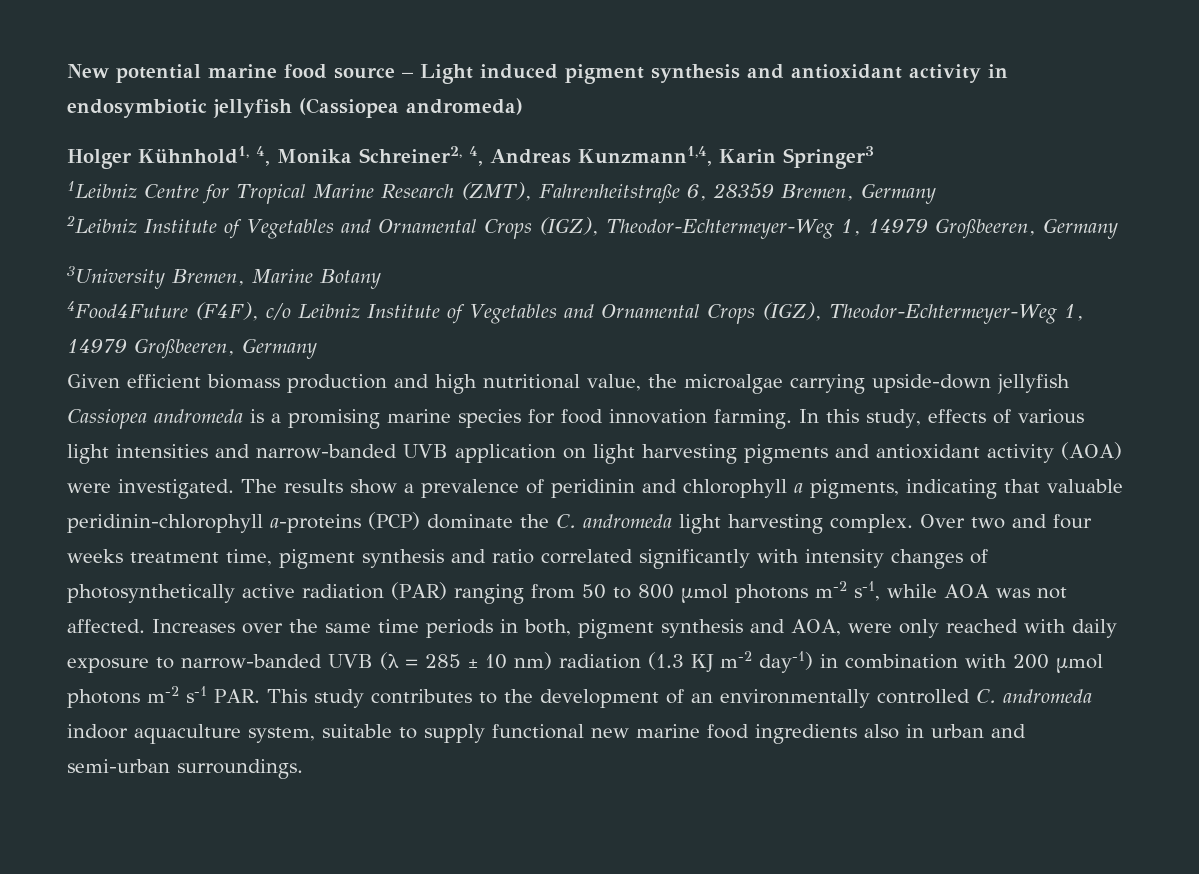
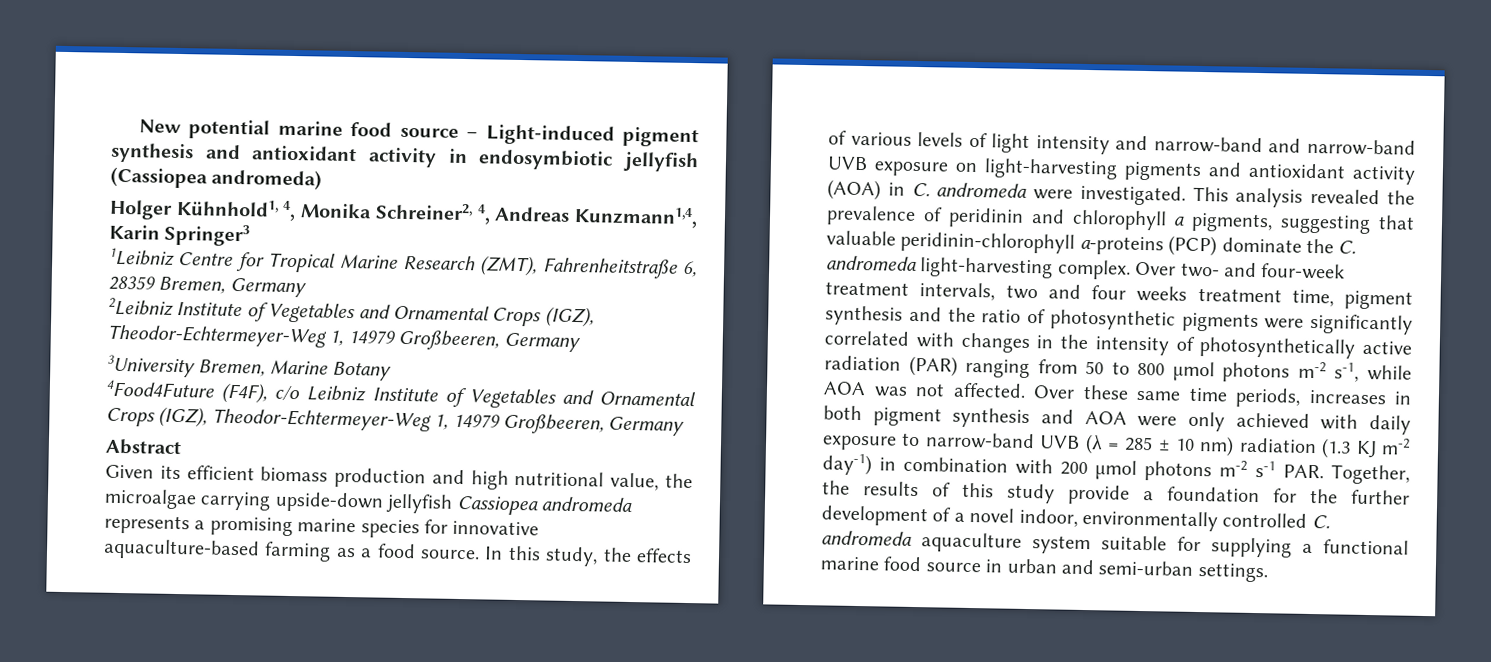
- New potential marine food source – Light induced pigment synthesis and antioxidant activity in endosymbiotic jellyfish (Cassiopea andromeda)
+ New potential marine food source – Light-induced pigment synthesis and antioxidant activity in endosymbiotic jellyfish (Cassiopea andromeda)
+ Abstract
- Given efficient biomass production and high nutritional value, the microalgae carrying upside-down jellyfish Cassiopea andromeda is a promising marine species for food innovation farming.
+ Given its efficient biomass production and high nutritional value, the microalgae carrying upside-down jellyfish Cassiopea andromeda represents a promising marine species for innovative aquaculture-based farming as a food source.
- In this study, effects of various light intensities and narrow-banded UVB application on light harvesting pigments and antioxidant activity (AOA) were investigated. The results show a prevalence of peridinin and chlorophyll a pigments, indicating that valuable peridinin-chlorophyll a-proteins (PCP) dominate the C. andromeda light harvesting complex. Over two and four weeks treatment time, pigment synthesis and ratio correlated significantly with intensity changes of photosynthetically active radiation (PAR) ranging from 50 to 800 µmol photons m-2 s-1, while AOA was not affected.
+ In this study, the effects of various levels of light intensity and narrow-band and narrow-band UVB exposure on light-harvesting pigments and antioxidant activity (AOA) in C. andromeda were investigated. This analysis revealed the prevalence of peridinin and chlorophyll a pigments, suggesting that valuable peridinin-chlorophyll a-proteins (PCP) dominate the C. andromeda light-harvesting complex. Over two- and four-week treatment intervals, two and four weeks treatment time, pigment synthesis and the ratio of photosynthetic pigments were significantly correlated with changes in the intensity of photosynthetically active radiation (PAR) ranging from 50 to 800 µmol photons m-2 s-1, while AOA was not affected.
- Increases over the same time periods in both, pigment synthesis and AOA, were only reached with daily exposure to narrow-banded UVB (λ = 285 ± 10 nm) radiation (1.3 KJ m-2 day-1) in combination with 200 µmol photons m-2 s-1 PAR. This study contributes to the development of an environmentally controlled C. andromeda indoor aquaculture system, suitable to supply functional new marine food ingredients also in urban and semi-urban surroundings.
+ Over these same time periods, increases in both pigment synthesis and AOA were only achieved with daily exposure to narrow-band UVB (λ = 285 ± 10 nm) radiation (1.3 KJ m-2 day-1) in combination with 200 µmol photons m-2 s-1 PAR. Together, the results of this study provide a foundation for the further development of a novel indoor, environmentally controlled C. andromeda aquaculture system suitable for supplying a functional marine food source in urban and semi-urban settings.

